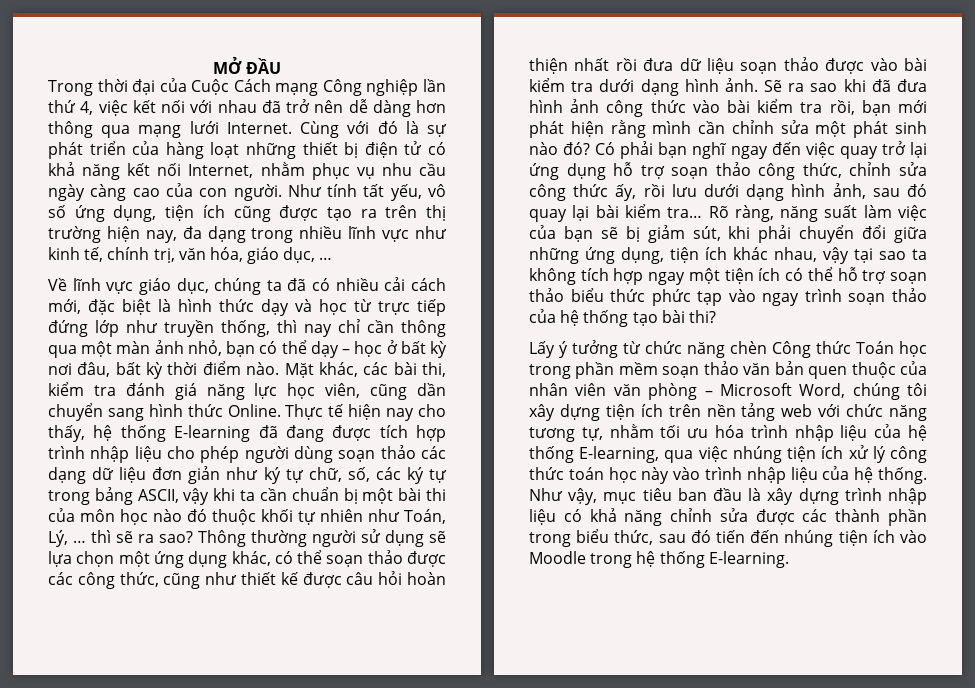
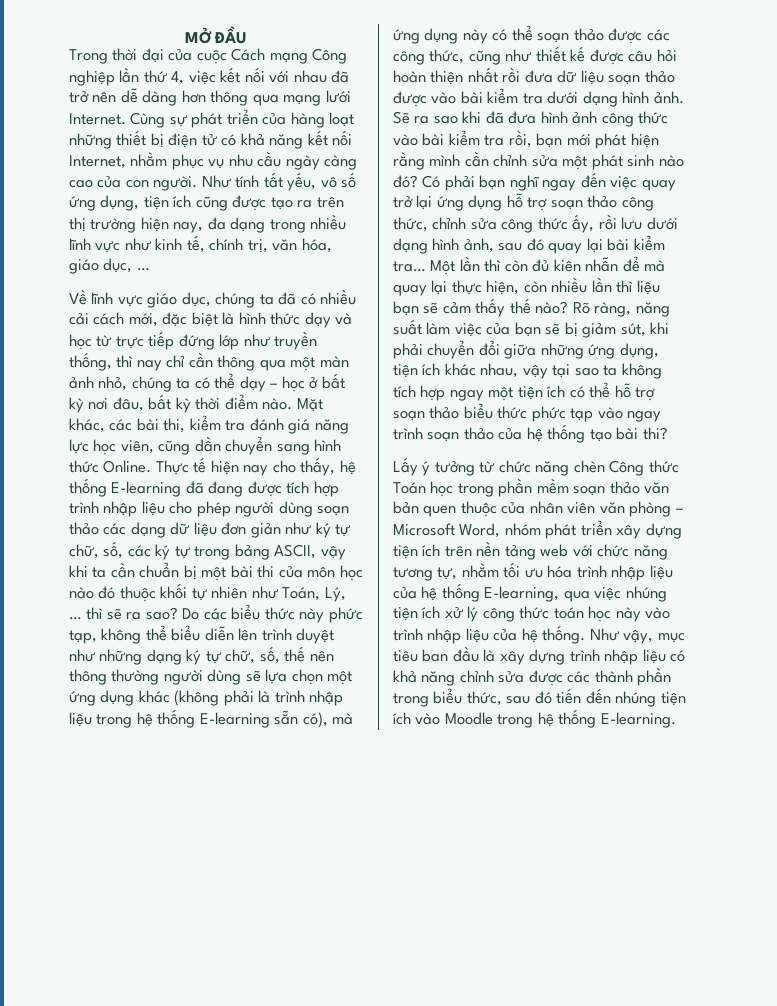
- Trong thời đại của Cuộc Cách mạng Công nghiệp lần thứ 4, việc kết nối với nhau đã trở nên dễ dàng hơn thông qua mạng lưới Internet.
+ Trong thời đại của cuộc Cách mạng Công nghiệp lần thứ 4, việc kết nối với nhau đã trở nên dễ dàng hơn thông qua mạng lưới Internet.
- Cùng với đó là sự phát triển của hàng loạt những thiết bị điện tử có khả năng kết nối Internet, nhằm phục vụ nhu cầu ngày càng cao của con người.
+ Cùng sự phát triển của hàng loạt những thiết bị điện tử có khả năng kết nối Internet, nhằm phục vụ nhu cầu ngày càng cao của con người.
- Về lĩnh vực giáo dục, chúng ta đã có nhiều cải cách mới, đặc biệt là hình thức dạy và học từ trực tiếp đứng lớp như truyền thống, thì nay chỉ cần thông qua một màn ảnh nhỏ, bạn có thể dạy – học ở bất kỳ nơi đâu, bất kỳ thời điểm nào.
+ Về lĩnh vực giáo dục, chúng ta đã có nhiều cải cách mới, đặc biệt là hình thức dạy và học từ trực tiếp đứng lớp như truyền thống, thì nay chỉ cần thông qua một màn ảnh nhỏ, chúng ta có thể dạy – học ở bất kỳ nơi đâu, bất kỳ thời điểm nào.
- Thông thường người sử dụng sẽ lựa chọn một ứng dụng khác, có thể soạn thảo được các công thức, cũng như thiết kế được câu hỏi hoàn thiện nhất rồi đưa dữ liệu soạn thảo được vào bài kiểm tra dưới dạng hình ảnh.
+ Do các biểu thức này phức tạp, không thể biểu diễn lên trình duyệt như những dạng ký tự chữ, số, thế nên thông thường người dùng sẽ lựa chọn một ứng dụng khác (không phải là trình nhập liệu trong hệ thống E-learning sẵn có), mà ứng dụng này có thể soạn thảo được các công thức, cũng như thiết kế được câu hỏi hoàn thiện nhất rồi đưa dữ liệu soạn thảo được vào bài kiểm tra dưới dạng hình ảnh.
+ Một lần thì còn đủ kiên nhẫn để mà quay lại thực hiện, còn nhiều lần thì liệu bạn sẽ cảm thấy thế nào?
- Lấy ý tưởng từ chức năng chèn Công thức Toán học trong phần mềm soạn thảo văn bản quen thuộc của nhân viên văn phòng – Microsoft Word, chúng tôi xây dựng tiện ích trên nền tảng web với chức năng tương tự, nhằm tối ưu hóa trình nhập liệu của hệ thống E-learning, qua việc nhúng tiện ích xử lý công thức toán học này vào trình nhập liệu của hệ thống.
+ Lấy ý tưởng từ chức năng chèn Công thức Toán học trong phần mềm soạn thảo văn bản quen thuộc của nhân viên văn phòng – Microsoft Word, nhóm phát triển xây dựng tiện ích trên nền tảng web với chức năng tương tự, nhằm tối ưu hóa trình nhập liệu của hệ thống E-learning, qua việc nhúng tiện ích xử lý công thức toán học này vào trình nhập liệu của hệ thống.

